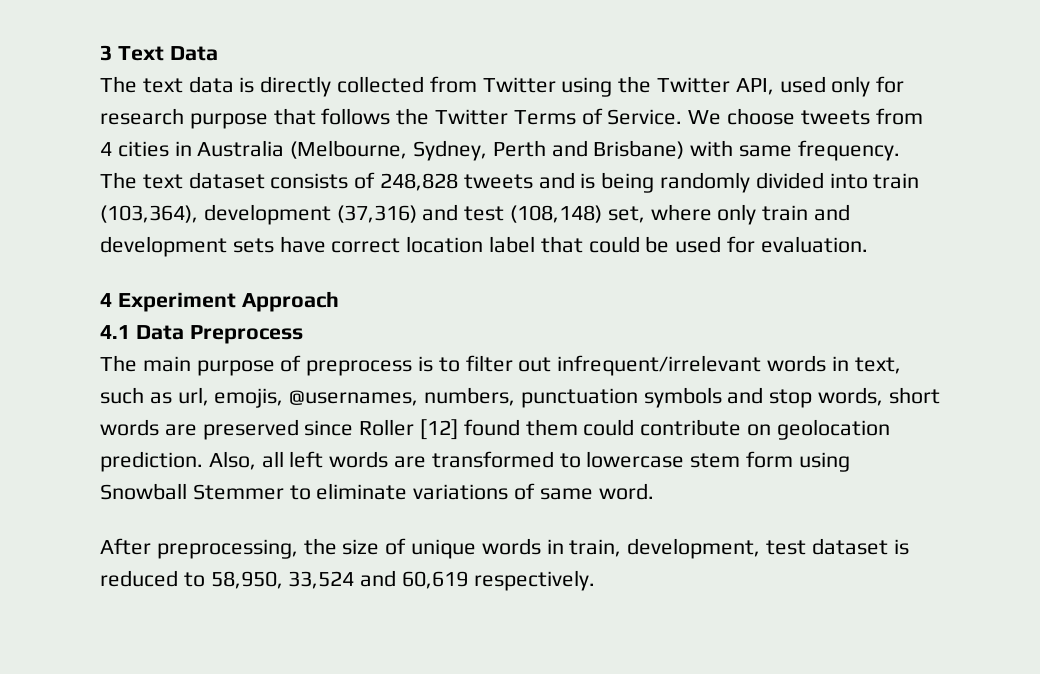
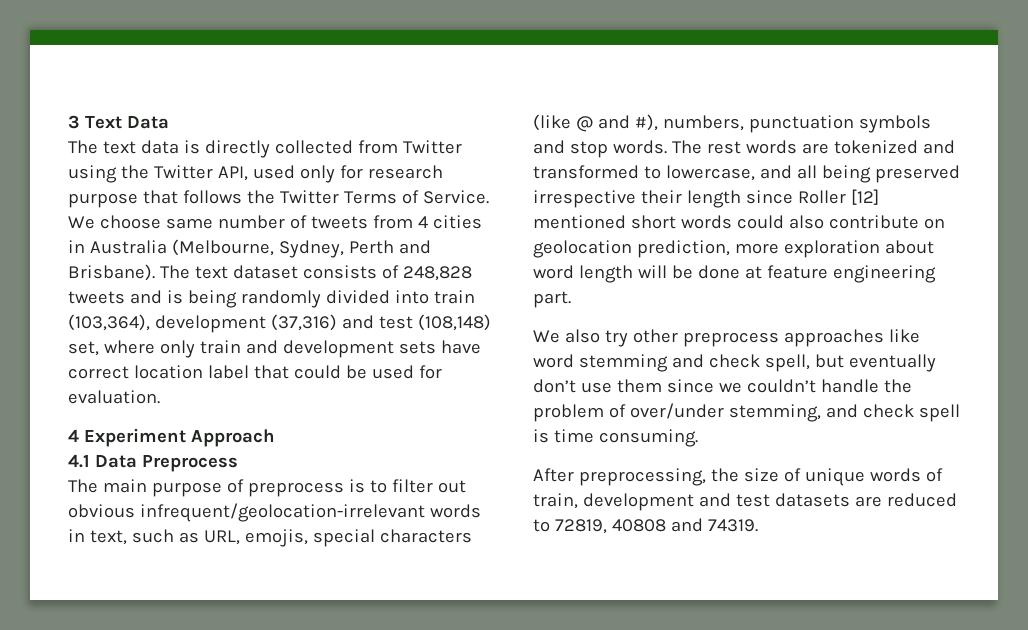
- We choose tweets from 4 cities in Australia (Melbourne, Sydney, Perth and Brisbane) with same frequency.
+ We choose same number of tweets from 4 cities in Australia (Melbourne, Sydney, Perth and Brisbane).
- The main purpose of preprocess is to filter out infrequent/irrelevant words in text, such as url, emojis, @usernames, numbers, punctuation symbols and stop words, short words are preserved since Roller [12] found them could contribute on geolocation prediction. Also, all left words are transformed to lowercase stem form using Snowball Stemmer to eliminate variations of same word.
+ The main purpose of preprocess is to filter out obvious infrequent/geolocation-irrelevant words in text, such as URL, emojis, special characters (like @ and #), numbers, punctuation symbols and stop words. The rest words are tokenized and transformed to lowercase, and all being preserved irrespective their length since Roller [12] mentioned short words could also contribute on geolocation prediction, more exploration about word length will be done at feature engineering part.
+ We also try other preprocess approaches like word stemming and check spell, but eventually don’t use them since we couldn’t handle the problem of over/under stemming, and check spell is time consuming.
- After preprocessing, the size of unique words in train, development, test dataset is reduced to 58,950, 33,524 and 60,619 respectively.
+ After preprocessing, the size of unique words of train, development and test datasets are reduced to 72819, 40808 and 74319.

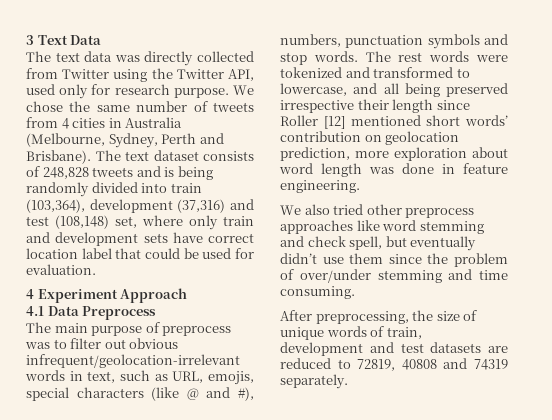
- The text data is directly collected from Twitter using the Twitter API, used only for research purpose that follows the Twitter Terms of Service. We choose same number of tweets from 4 cities in Australia (Melbourne, Sydney, Perth and Brisbane).
+ The text data was directly collected from Twitter using the Twitter API, used only for research purpose. We chose the same number of tweets from 4 cities in Australia (Melbourne, Sydney, Perth and Brisbane).
- The main purpose of preprocess is to filter out obvious infrequent/geolocation-irrelevant words in text, such as URL, emojis, special characters (like @ and #), numbers, punctuation symbols and stop words.
+ The main purpose of preprocess was to filter out obvious infrequent/geolocation-irrelevant words in text, such as URL, emojis, special characters (like @ and #), numbers, punctuation symbols and stop words.
- The rest words are tokenized and transformed to lowercase, and all being preserved irrespective their length since Roller [12] mentioned short words could also contribute on geolocation prediction, more exploration about word length will be done at feature engineering part.
+ The rest words were tokenized and transformed to lowercase, and all being preserved irrespective their length since Roller [12] mentioned short words’ contribution on geolocation prediction, more exploration about word length was done in feature engineering.
- We also try other preprocess approaches like word stemming and check spell, but eventually don’t use them since we couldn’t handle the problem of over/under stemming, and check spell is time consuming.
+ We also tried other preprocess approaches like word stemming and check spell, but eventually didn’t use them since the problem of over/under stemming and time consuming.
- After preprocessing, the size of unique words of train, development and test datasets are reduced to 72819, 40808 and 74319.
+ After preprocessing, the size of unique words of train, development and test datasets are reduced to 72819, 40808 and 74319 separately.

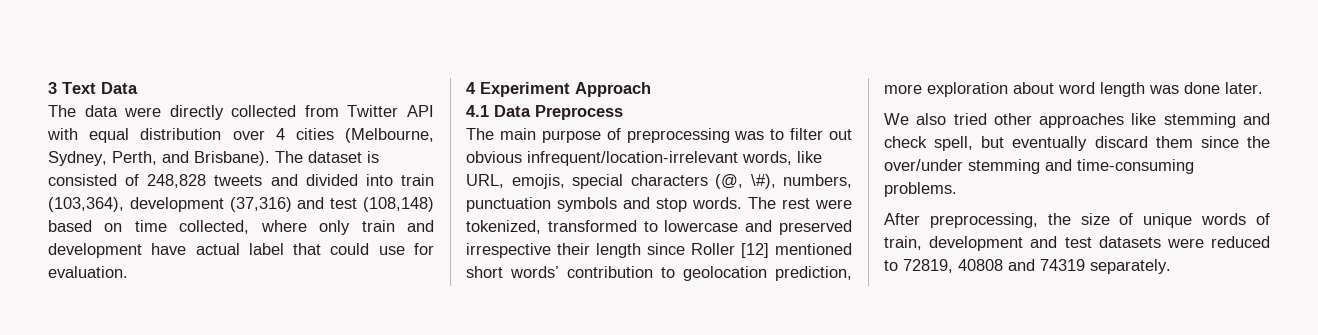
- The text data was directly collected from Twitter using the Twitter API, used only for research purpose. We chose the same number of tweets from 4 cities in Australia (Melbourne, Sydney, Perth and Brisbane).
+ The data were directly collected from Twitter API with equal distribution over 4 cities (Melbourne, Sydney, Perth, and Brisbane).
- The text dataset consists of 248,828 tweets and is being randomly divided into train (103,364), development (37,316) and test (108,148) set, where only train and development sets have correct location label that could be used for evaluation.
+ The dataset is consisted of 248,828 tweets and divided into train (103,364), development (37,316) and test (108,148) based on time collected, where only train and development have actual label that could use for evaluation.
- The main purpose of preprocess was to filter out obvious infrequent/geolocation-irrelevant words in text, such as URL, emojis, special characters (like @ and #), numbers, punctuation symbols and stop words.
+ The main purpose of preprocessing was to filter out obvious infrequent/location-irrelevant words, like URL, emojis, special characters (@, \#), numbers, punctuation symbols and stop words.
- The rest words were tokenized and transformed to lowercase, and all being preserved irrespective their length since Roller [12] mentioned short words’ contribution on geolocation prediction, more exploration about word length was done in feature engineering.
+ The rest were tokenized, transformed to lowercase and preserved irrespective their length since Roller [12] mentioned short words’ contribution to geolocation prediction, more exploration about word length was done later.
- We also tried other preprocess approaches like word stemming and check spell, but eventually didn’t use them since the problem of over/under stemming and time consuming.
+ We also tried other approaches like stemming and check spell, but eventually discard them since the over/under stemming and time-consuming problems.
- After preprocessing, the size of unique words of train, development and test datasets are reduced to 72819, 40808 and 74319 separately.
+ After preprocessing, the size of unique words of train, development and test datasets were reduced to 72819, 40808 and 74319 separately.

